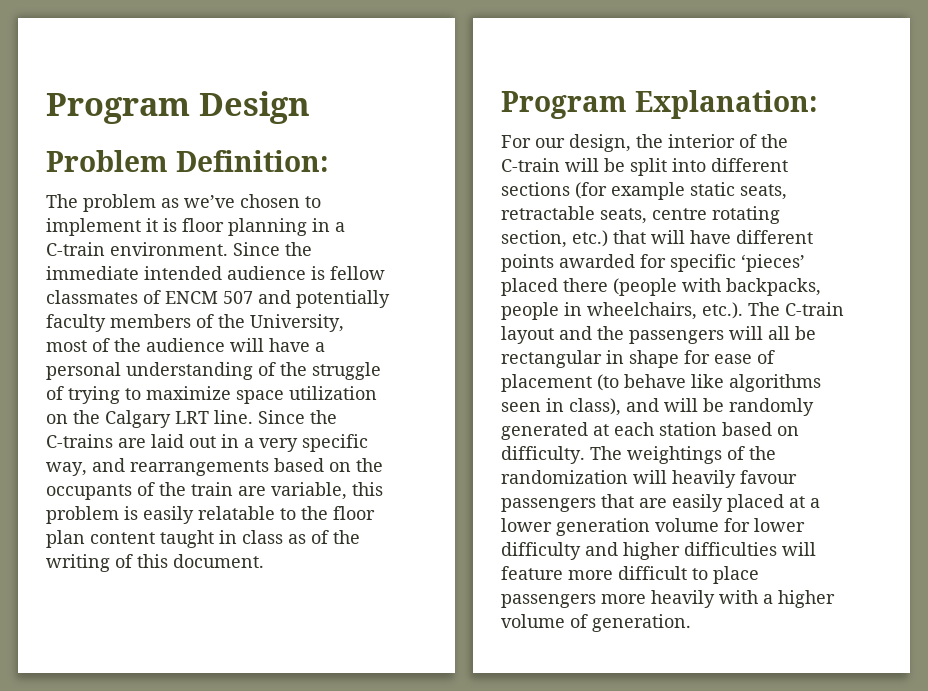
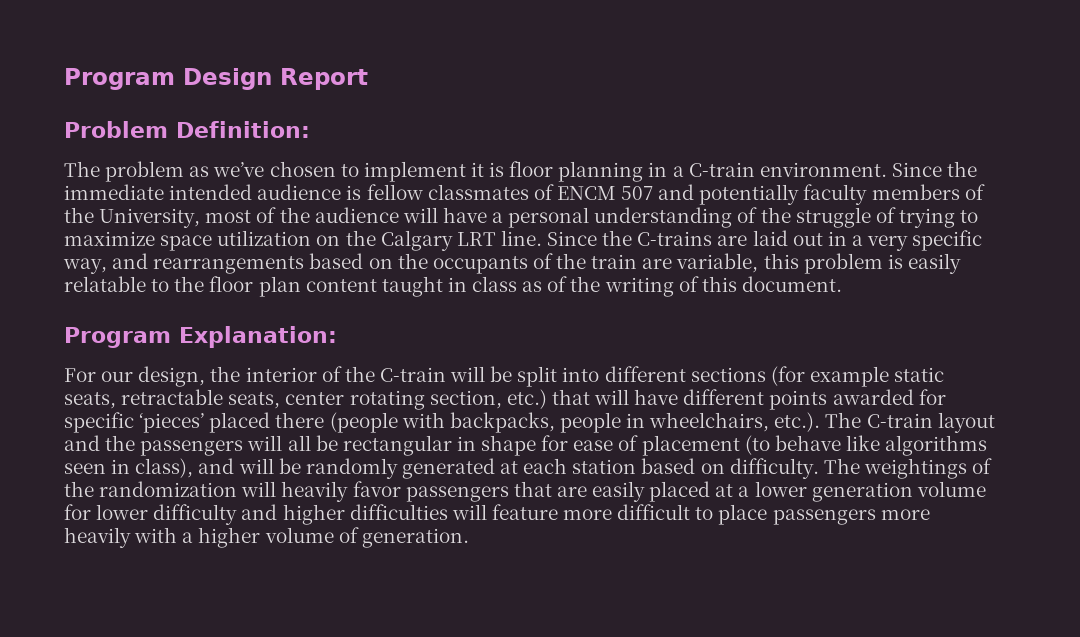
- Program Design
+ Program Design Report
- For our design, the interior of the C-train will be split into different sections (for example static seats, retractable seats, centre rotating section, etc.) that will have different points awarded for specific ‘pieces’ placed there (people with backpacks, people in wheelchairs, etc.). The C-train layout and the passengers will all be rectangular in shape for ease of placement (to behave like algorithms seen in class), and will be randomly generated at each station based on difficulty.
+ For our design, the interior of the C-train will be split into different sections (for example static seats, retractable seats, center rotating section, etc.) that will have different points awarded for specific ‘pieces’ placed there (people with backpacks, people in wheelchairs, etc.). The C-train layout and the passengers will all be rectangular in shape for ease of placement (to behave like algorithms seen in class), and will be randomly generated at each station based on difficulty.
- The weightings of the randomization will heavily favour passengers that are easily placed at a lower generation volume for lower difficulty and higher difficulties will feature more difficult to place passengers more heavily with a higher volume of generation.
+ The weightings of the randomization will heavily favor passengers that are easily placed at a lower generation volume for lower difficulty and higher difficulties will feature more difficult to place passengers more heavily with a higher volume of generation.

